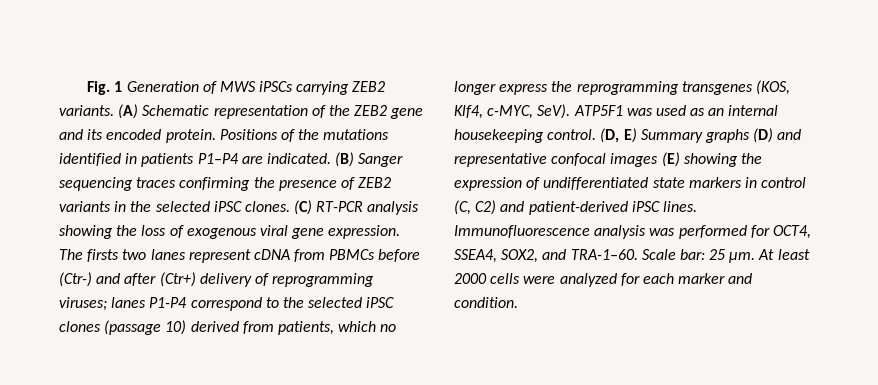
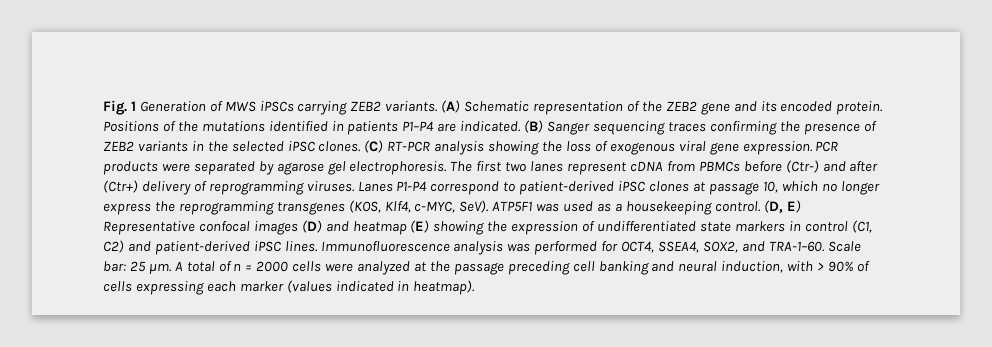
- The firsts two lanes represent cDNA from PBMCs before (Ctr-) and after (Ctr+) delivery of reprogramming viruses; lanes P1-P4 correspond to the selected iPSC clones (passage 10) derived from patients, which no longer express the reprogramming transgenes (KOS, Klf4, c-MYC, SeV).
+ PCR products were separated by agarose gel electrophoresis. The first two lanes represent cDNA from PBMCs before (Ctr-) and after (Ctr+) delivery of reprogramming viruses. Lanes P1-P4 correspond to patient-derived iPSC clones at passage 10, which no longer express the reprogramming transgenes (KOS, Klf4, c-MYC, SeV).
- ATP5F1 was used as an internal housekeeping control.
+ ATP5F1 was used as a housekeeping control.
- (D, E) Summary graphs (D) and representative confocal images (E) showing the expression of undifferentiated state markers in control (C, C2) and patient-derived iPSC lines.
+ (D, E) Representative confocal images (D) and heatmap (E) showing the expression of undifferentiated state markers in control (C1, C2) and patient-derived iPSC lines.
- At least 2000 cells were analyzed for each marker and condition.
+ A total of n = 2000 cells were analyzed at the passage preceding cell banking and neural induction, with > 90% of cells expressing each marker (values indicated in heatmap).

